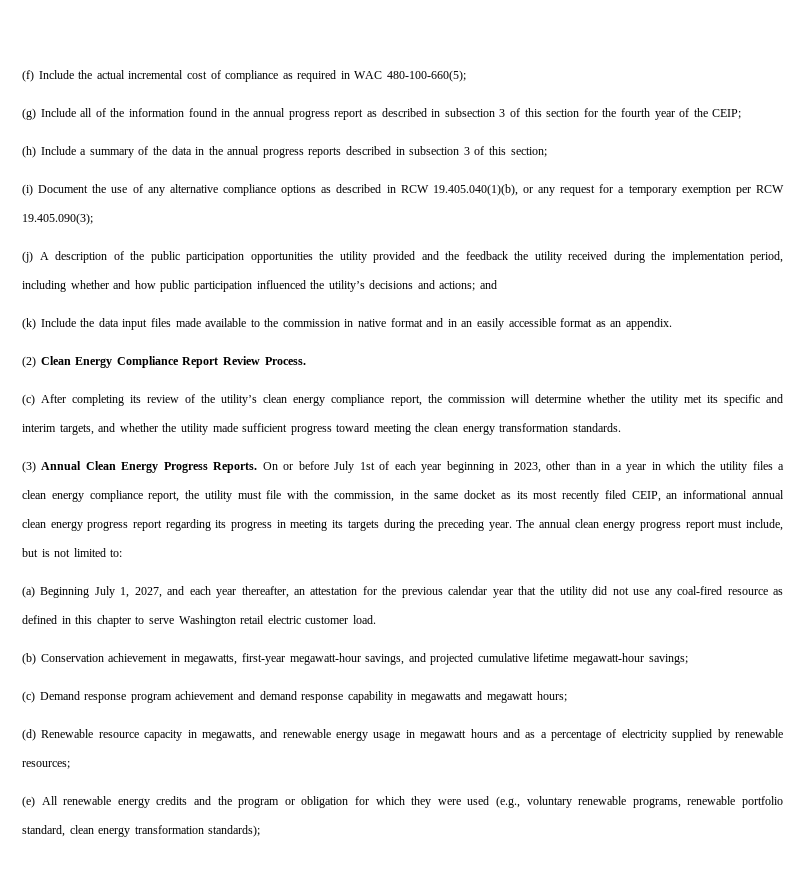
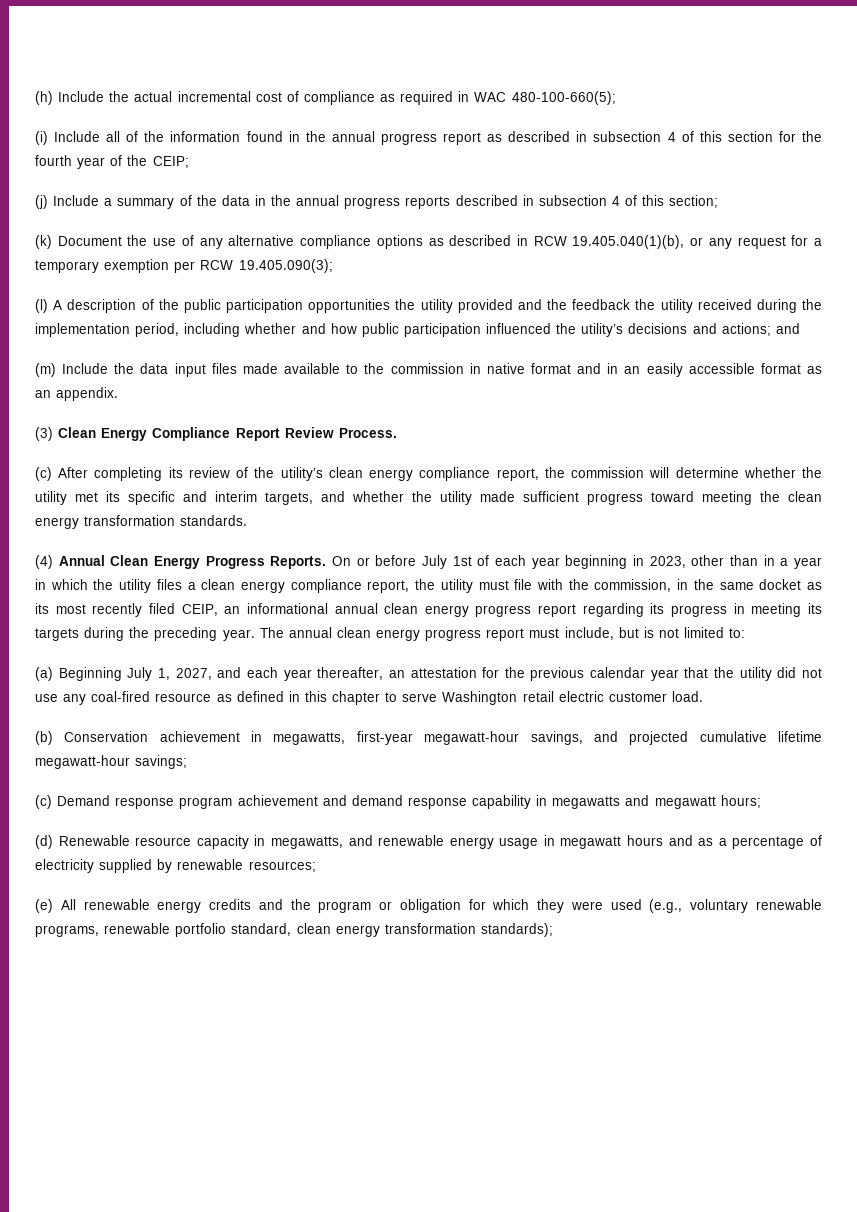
- (f) Include the actual incremental cost of compliance as required in WAC 480-100-660(5);
+ (h) Include the actual incremental cost of compliance as required in WAC 480-100-660(5);
- (g) Include all of the information found in the annual progress report as described in subsection 3 of this section for the fourth year of the CEIP;
+ (i) Include all of the information found in the annual progress report as described in subsection 4 of this section for the fourth year of the CEIP;
- (h) Include a summary of the data in the annual progress reports described in subsection 3 of this section;
+ (j) Include a summary of the data in the annual progress reports described in subsection 4 of this section;
- (i) Document the use of any alternative compliance options as described in RCW 19.405.040(1)(b), or any request for a temporary exemption per RCW 19.405.090(3);
+ (k) Document the use of any alternative compliance options as described in RCW 19.405.040(1)(b), or any request for a temporary exemption per RCW 19.405.090(3);
- (j) A description of the public participation opportunities the utility provided and the feedback the utility received during the implementation period, including whether and how public participation influenced the utility’s decisions and actions; and
+ (l) A description of the public participation opportunities the utility provided and the feedback the utility received during the implementation period, including whether and how public participation influenced the utility’s decisions and actions; and
- (k) Include the data input files made available to the commission in native format and in an easily accessible format as an appendix.
+ (m) Include the data input files made available to the commission in native format and in an easily accessible format as an appendix.
- (2) Clean Energy Compliance Report Review Process.
+ (3) Clean Energy Compliance Report Review Process.
- (3) Annual Clean Energy Progress Reports.
+ (4) Annual Clean Energy Progress Reports.

